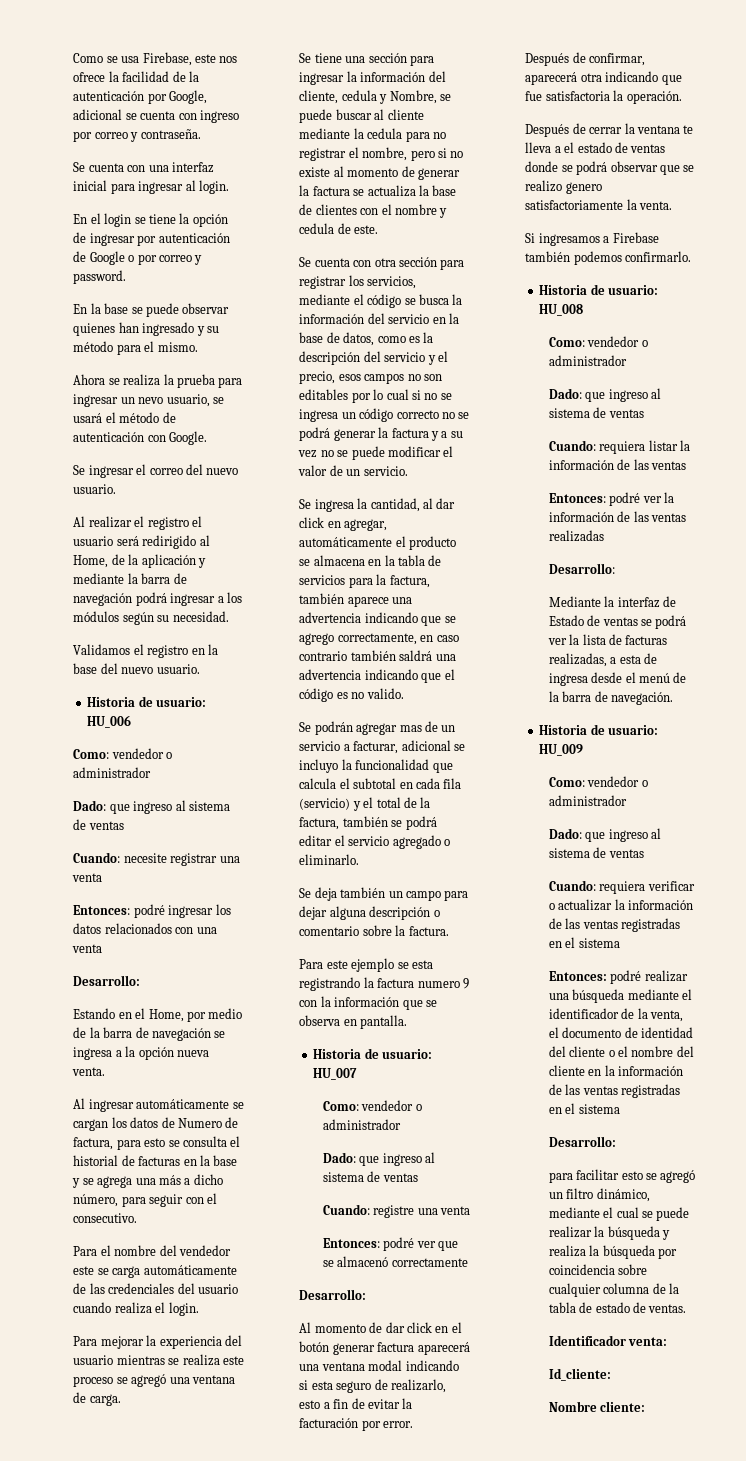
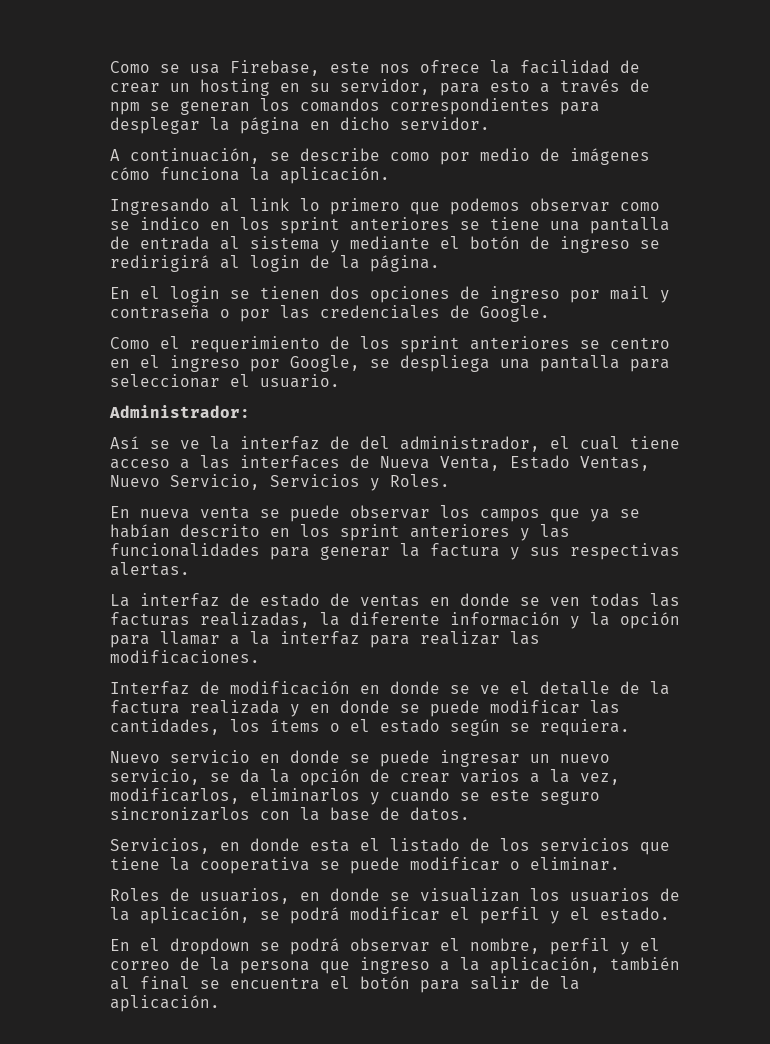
- Como se usa Firebase, este nos ofrece la facilidad de la autenticación por Google, adicional se cuenta con ingreso por correo y contraseña.
- Se cuenta con una interfaz inicial para ingresar al login.
- En el login se tiene la opción de ingresar por autenticación de Google o por correo y password.
- En la base se puede observar quienes han ingresado y su método para el mismo.
- Ahora se realiza la prueba para ingresar un nevo usuario, se usará el método de autenticación con Google.
- Se ingresar el correo del nuevo usuario.
- Al realizar el registro el usuario será redirigido al Home, de la aplicación y mediante la barra de navegación podrá ingresar a los módulos según su necesidad.
- Validamos el registro en la base del nuevo usuario.
- Historia de usuario: HU_006
- Como: vendedor o administrador
- Dado: que ingreso al sistema de ventas
- Cuando: necesite registrar una venta
- Entonces: podré ingresar los datos relacionados con una venta
- Desarrollo:
- Estando en el Home, por medio de la barra de navegación se ingresa a la opción nueva venta.
- Al ingresar automáticamente se cargan los datos de Numero de factura, para esto se consulta el historial de facturas en la base y se agrega una más a dicho número, para seguir con el consecutivo.
- Para el nombre del vendedor este se carga automáticamente de las credenciales del usuario cuando realiza el login.
- Para mejorar la experiencia del usuario mientras se realiza este proceso se agregó una ventana de carga.
- Se tiene una sección para ingresar la información del cliente, cedula y Nombre, se puede buscar al cliente mediante la cedula para no registrar el nombre, pero si no existe al momento de generar la factura se actualiza la base de clientes con el nombre y cedula de este.
- Se cuenta con otra sección para registrar los servicios, mediante el código se busca la información del servicio en la base de datos, como es la descripción del servicio y el precio, esos campos no son editables por lo cual si no se ingresa un código correcto no se podrá generar la factura y a su vez no se puede modificar el valor de un servicio.
- Se ingresa la cantidad, al dar click en agregar, automáticamente el producto se almacena en la tabla de servicios para la factura, también aparece una advertencia indicando que se agrego correctamente, en caso contrario también saldrá una advertencia indicando que el código es no valido.
- Se podrán agregar mas de un servicio a facturar, adicional se incluyo la funcionalidad que calcula el subtotal en cada fila (servicio) y el total de la factura, también se podrá editar el servicio agregado o eliminarlo.
- Se deja también un campo para dejar alguna descripción o comentario sobre la factura.
- Para este ejemplo se esta registrando la factura numero 9 con la información que se observa en pantalla.
- Historia de usuario: HU_007
- Como: vendedor o administrador
- Dado: que ingreso al sistema de ventas
- Cuando: registre una venta
- Entonces: podré ver que se almacenó correctamente
- Desarrollo:
- Al momento de dar click en el botón generar factura aparecerá una ventana modal indicando si esta seguro de realizarlo, esto a fin de evitar la facturación por error.
- Después de confirmar, aparecerá otra indicando que fue satisfactoria la operación.
- Después de cerrar la ventana te lleva a el estado de ventas donde se podrá observar que se realizo genero satisfactoriamente la venta.
- Si ingresamos a Firebase también podemos confirmarlo.
- Historia de usuario: HU_008
- Como: vendedor o administrador
- Dado: que ingreso al sistema de ventas
- Cuando: requiera listar la información de las ventas
- Entonces: podré ver la información de las ventas realizadas
- Desarrollo:
- Mediante la interfaz de Estado de ventas se podrá ver la lista de facturas realizadas, a esta de ingresa desde el menú de la barra de navegación.
- Historia de usuario: HU_009
- Como: vendedor o administrador
- Dado: que ingreso al sistema de ventas
- Cuando: requiera verificar o actualizar la información de las ventas registradas en el sistema
- Entonces: podré realizar una búsqueda mediante el identificador de la venta, el documento de identidad del cliente o el nombre del cliente en la información de las ventas registradas en el sistema
- Desarrollo:
- para facilitar esto se agregó un filtro dinámico, mediante el cual se puede realizar la búsqueda y realiza la búsqueda por coincidencia sobre cualquier columna de la tabla de estado de ventas.
- Identificador venta:
- Id_cliente:
- Nombre cliente:
+ Como se usa Firebase, este nos ofrece la facilidad de crear un hosting en su servidor, para esto a través de npm se generan los comandos correspondientes para desplegar la página en dicho servidor.
+ A continuación, se describe como por medio de imágenes cómo funciona la aplicación.
+ Ingresando al link lo primero que podemos observar como se indico en los sprint anteriores se tiene una pantalla de entrada al sistema y mediante el botón de ingreso se redirigirá al login de la página.
+ En el login se tienen dos opciones de ingreso por mail y contraseña o por las credenciales de Google.
+ Como el requerimiento de los sprint anteriores se centro en el ingreso por Google, se despliega una pantalla para seleccionar el usuario.
+ Administrador:
+ Así se ve la interfaz de del administrador, el cual tiene acceso a las interfaces de Nueva Venta, Estado Ventas, Nuevo Servicio, Servicios y Roles.
+ En nueva venta se puede observar los campos que ya se habían descrito en los sprint anteriores y las funcionalidades para generar la factura y sus respectivas alertas.
+ La interfaz de estado de ventas en donde se ven todas las facturas realizadas, la diferente información y la opción para llamar a la interfaz para realizar las modificaciones.
+ Interfaz de modificación en donde se ve el detalle de la factura realizada y en donde se puede modificar las cantidades, los ítems o el estado según se requiera.
+ Nuevo servicio en donde se puede ingresar un nuevo servicio, se da la opción de crear varios a la vez, modificarlos, eliminarlos y cuando se este seguro sincronizarlos con la base de datos.
+ Servicios, en donde esta el listado de los servicios que tiene la cooperativa se puede modificar o eliminar.
+ Roles de usuarios, en donde se visualizan los usuarios de la aplicación, se podrá modificar el perfil y el estado.
+ En el dropdown se podrá observar el nombre, perfil y el correo de la persona que ingreso a la aplicación, también al final se encuentra el botón para salir de la aplicación.

